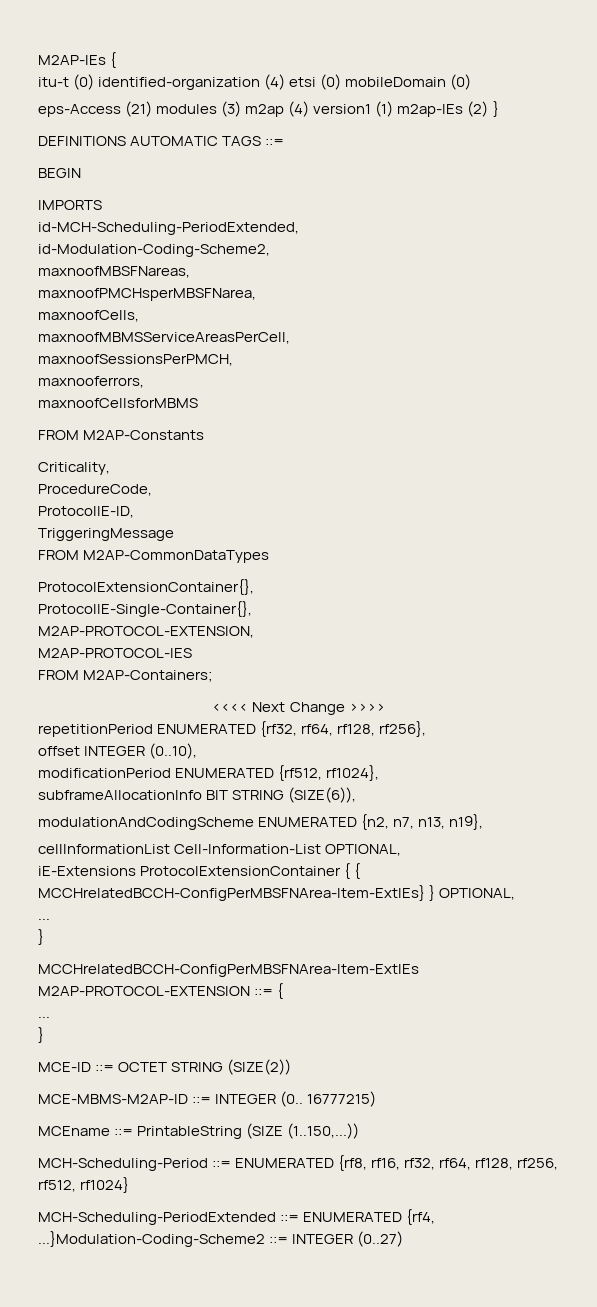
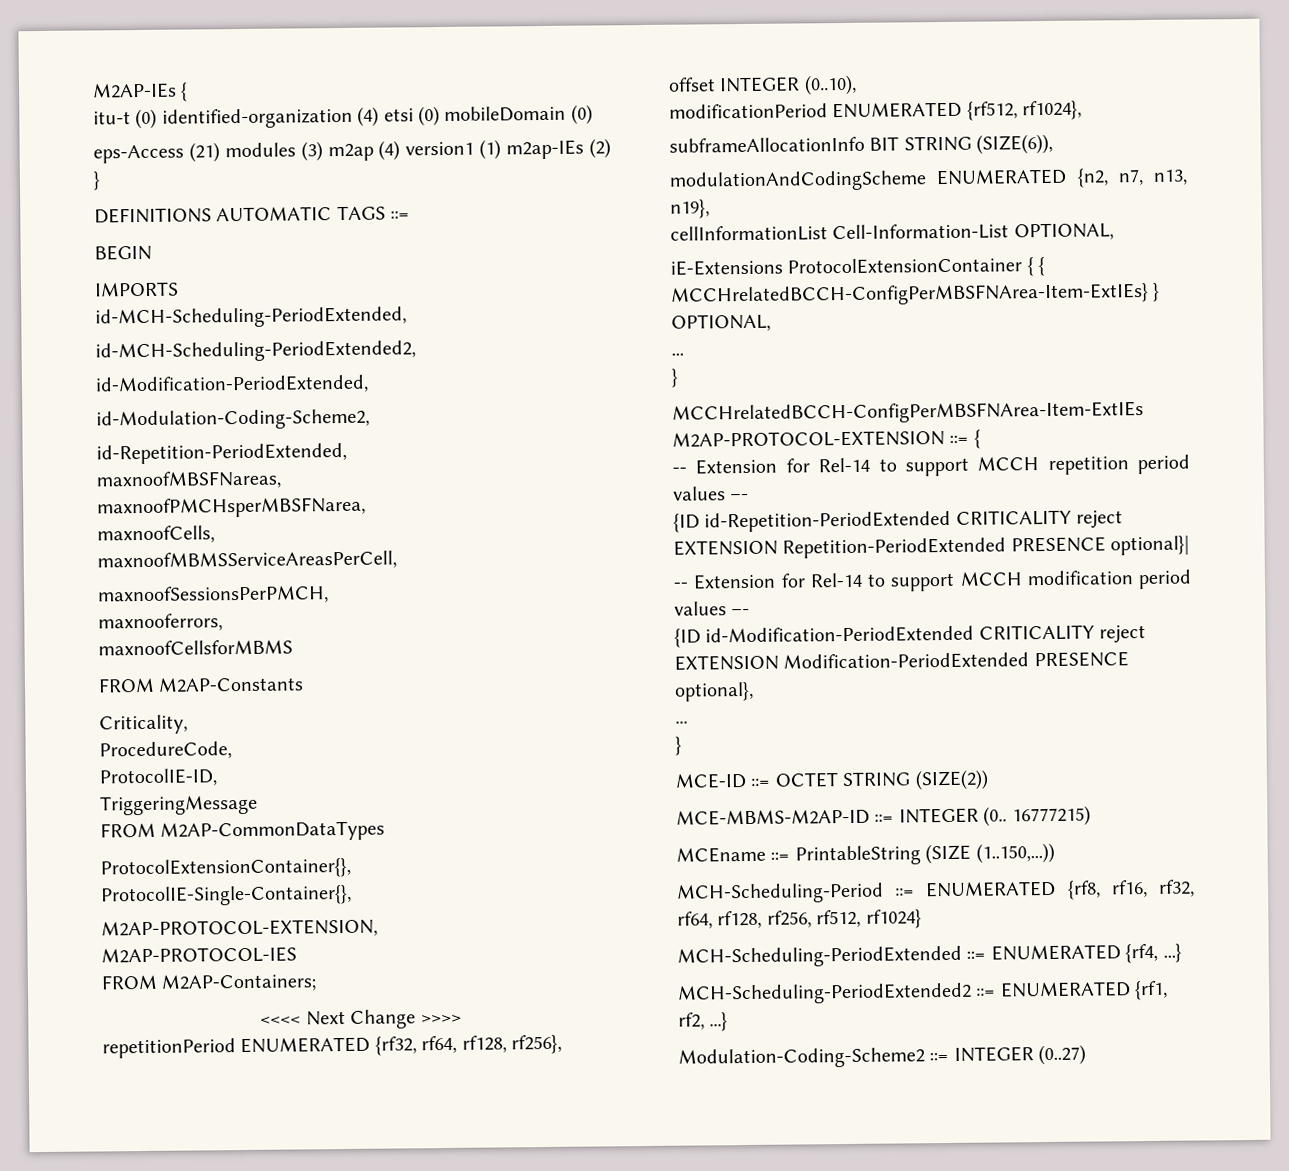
+ id-MCH-Scheduling-PeriodExtended2,
+ id-Modification-PeriodExtended,
+ id-Repetition-PeriodExtended,
+ -- Extension for Rel-14 to support MCCH repetition period values –-
+ {ID id-Repetition-PeriodExtended CRITICALITY reject EXTENSION Repetition-PeriodExtended PRESENCE optional}|
+ -- Extension for Rel-14 to support MCCH modification period values –-
+ {ID id-Modification-PeriodExtended CRITICALITY reject EXTENSION Modification-PeriodExtended PRESENCE optional},
- MCH-Scheduling-PeriodExtended ::= ENUMERATED {rf4, ...}Modulation-Coding-Scheme2 ::= INTEGER (0..27)
+ MCH-Scheduling-PeriodExtended ::= ENUMERATED {rf4, ...}
+ MCH-Scheduling-PeriodExtended2 ::= ENUMERATED {rf1, rf2, ...}
+ Modulation-Coding-Scheme2 ::= INTEGER (0..27)

